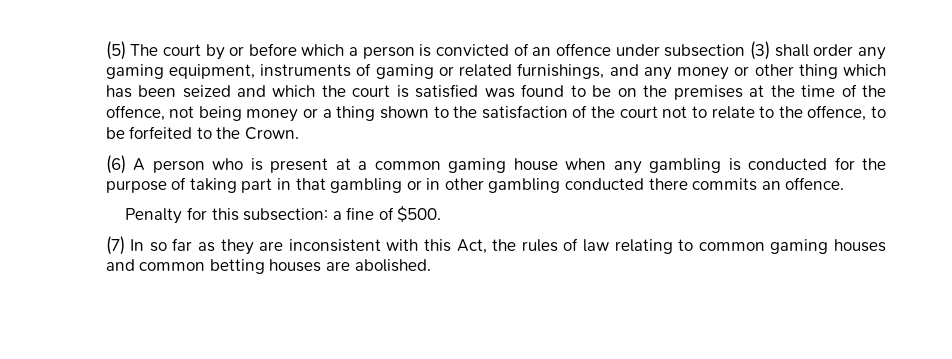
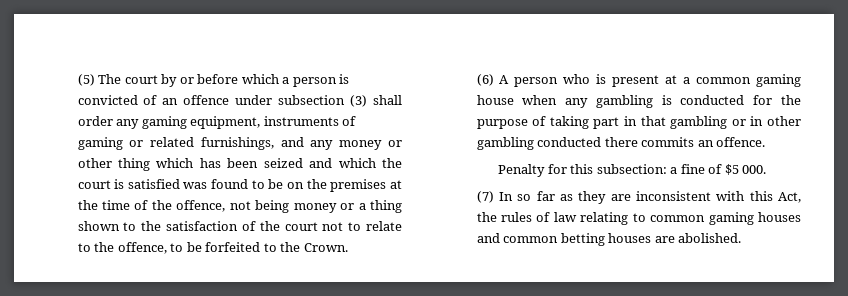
- Penalty for this subsection: a fine of $500.
+ Penalty for this subsection: a fine of $5 000.

